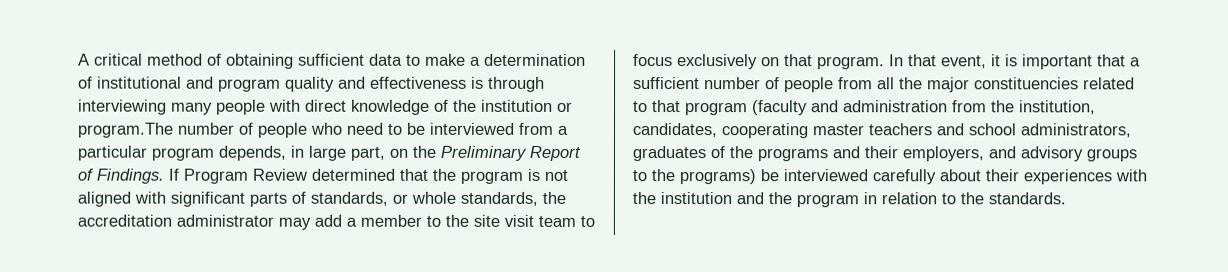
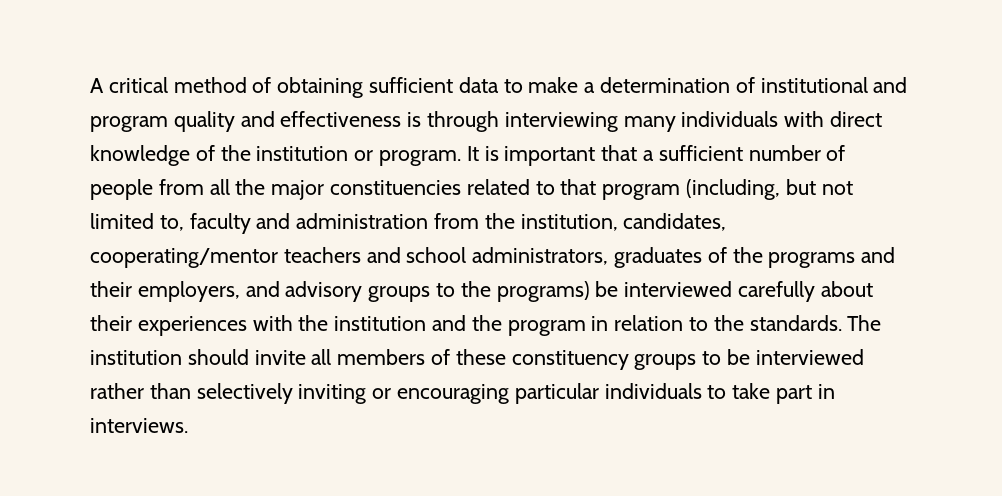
- A critical method of obtaining sufficient data to make a determination of institutional and program quality and effectiveness is through interviewing many people with direct knowledge of the institution or program.The number of people who need to be interviewed from a particular program depends, in large part, on the Preliminary Report of Findings. If Program Review determined that the program is not aligned with significant parts of standards, or whole standards, the accreditation administrator may add a member to the site visit team to focus exclusively on that program. In that event, it is important that a sufficient number of people from all the major constituencies related to that program (faculty and administration from the institution, candidates, cooperating master teachers and school administrators, graduates of the programs and their employers, and advisory groups to the programs) be interviewed carefully about their experiences with the institution and the program in relation to the standards.
+ A critical method of obtaining sufficient data to make a determination of institutional and program quality and effectiveness is through interviewing many individuals with direct knowledge of the institution or program. It is important that a sufficient number of people from all the major constituencies related to that program (including, but not limited to, faculty and administration from the institution, candidates, cooperating/mentor teachers and school administrators, graduates of the programs and their employers, and advisory groups to the programs) be interviewed carefully about their experiences with the institution and the program in relation to the standards.
+ The institution should invite all members of these constituency groups to be interviewed rather than selectively inviting or encouraging particular individuals to take part in interviews.

